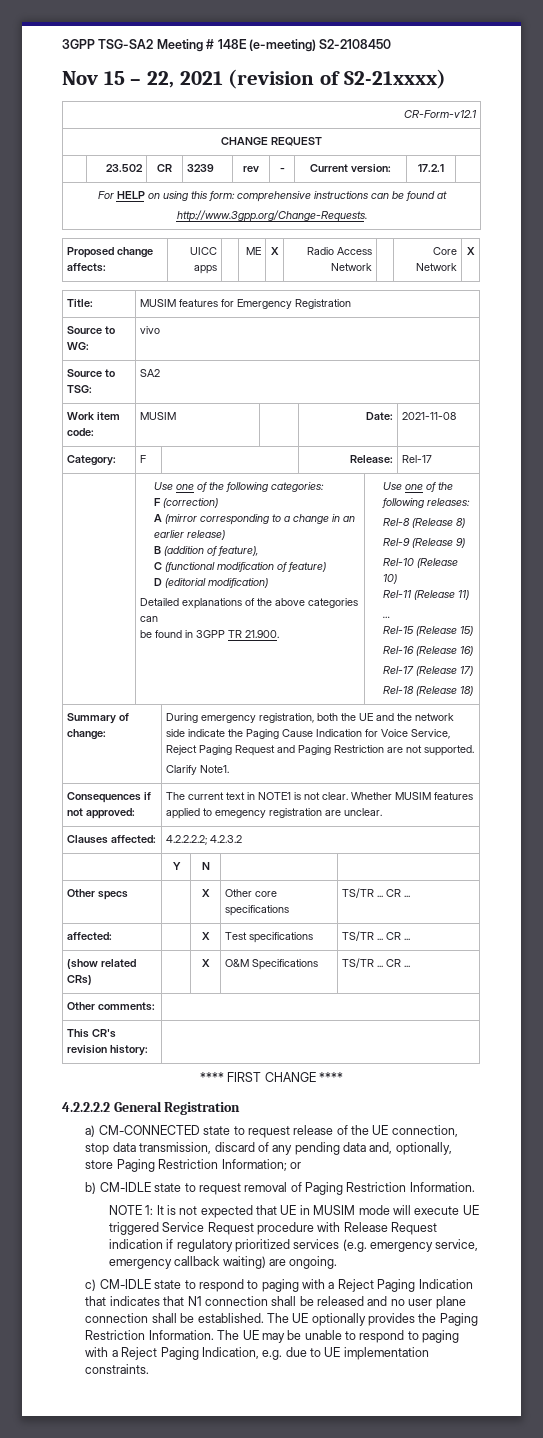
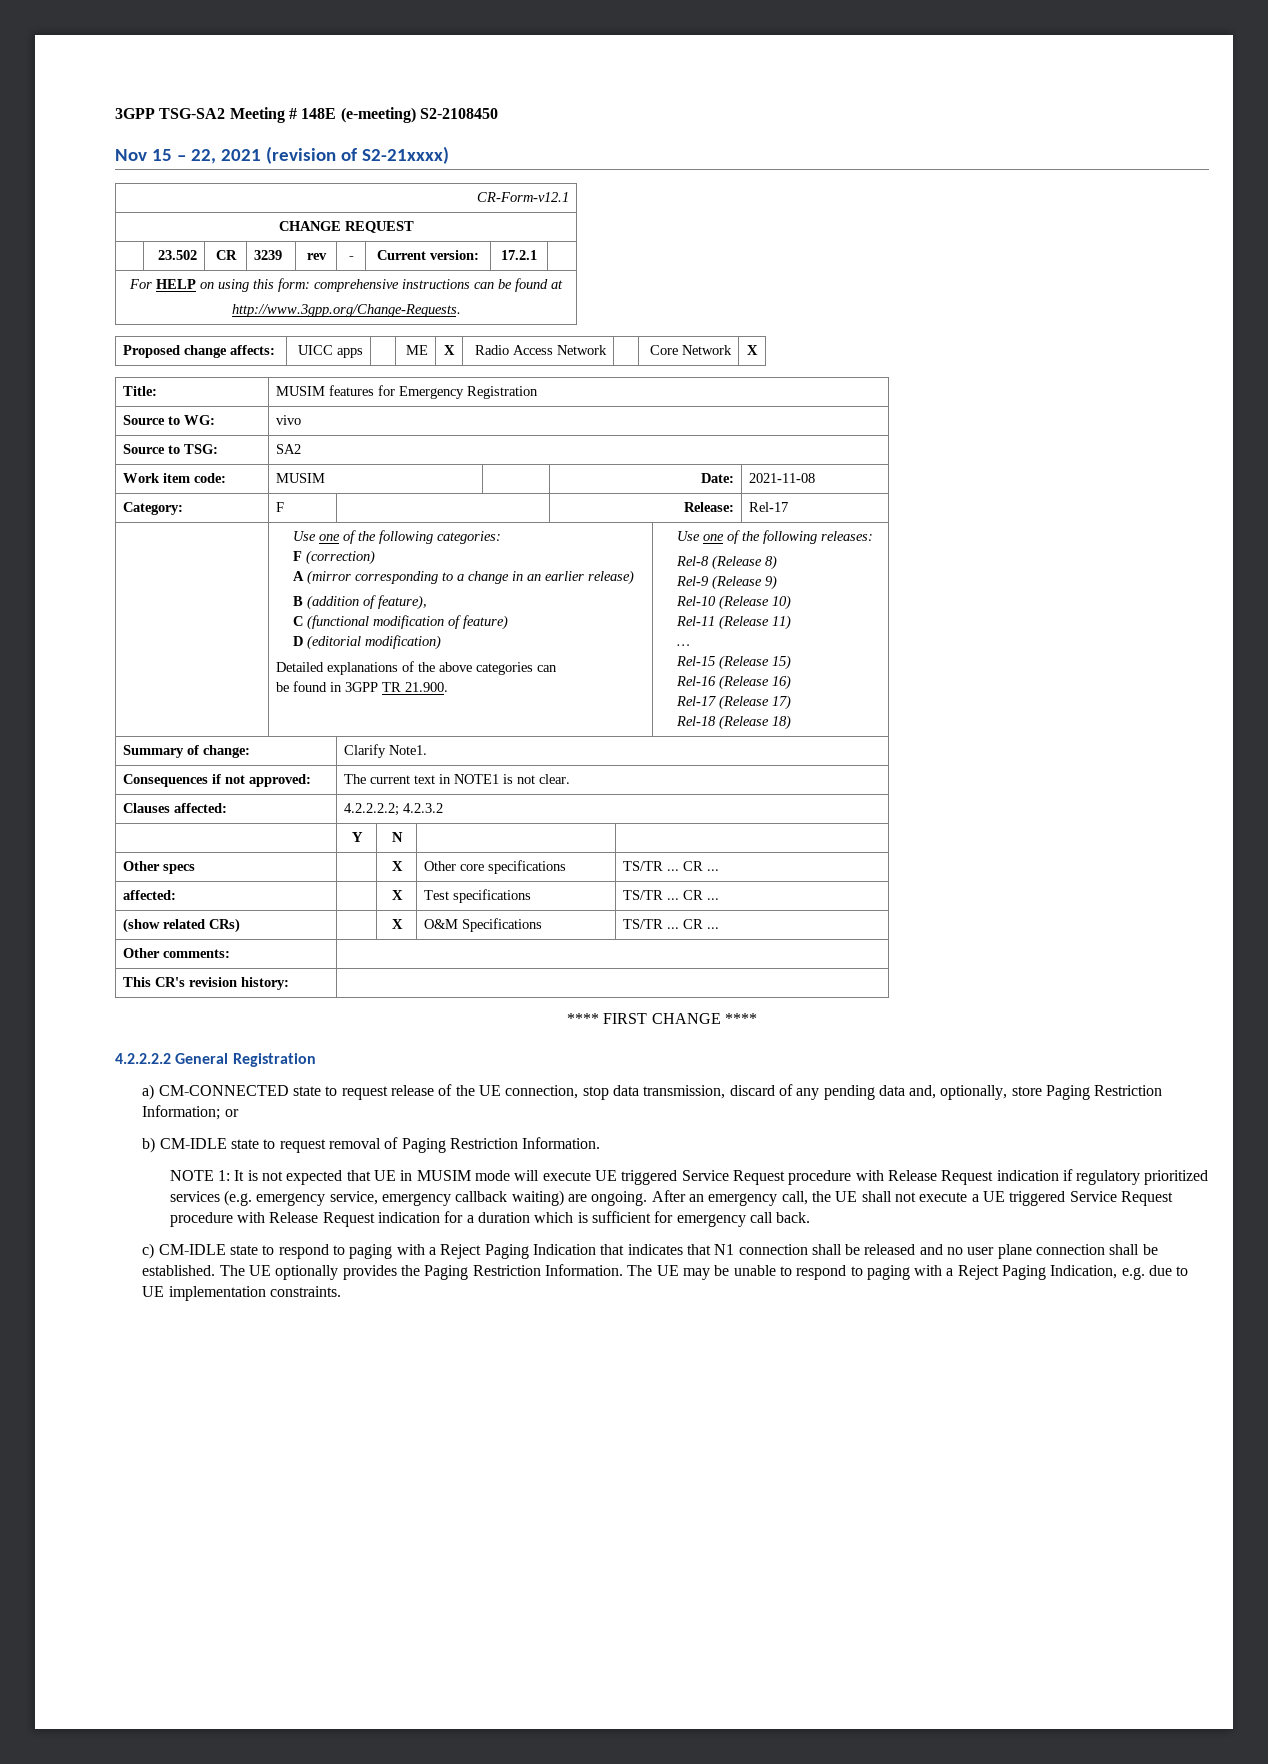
- Summary of change: | During emergency registration, both the UE and the network side indicate the Paging Cause Indication for Voice Service, Reject Paging Request and Paging Restriction are not supported.
- Clarify Note1.
+ Summary of change: | Clarify Note1.
- Consequences if not approved: | The current text in NOTE1 is not clear. Whether MUSIM features applied to emegency registration are unclear.
+ Consequences if not approved: | The current text in NOTE1 is not clear.
+ After an emergency call, the UE shall not execute a UE triggered Service Request procedure with Release Request indication for a duration which is sufficient for emergency call back.

